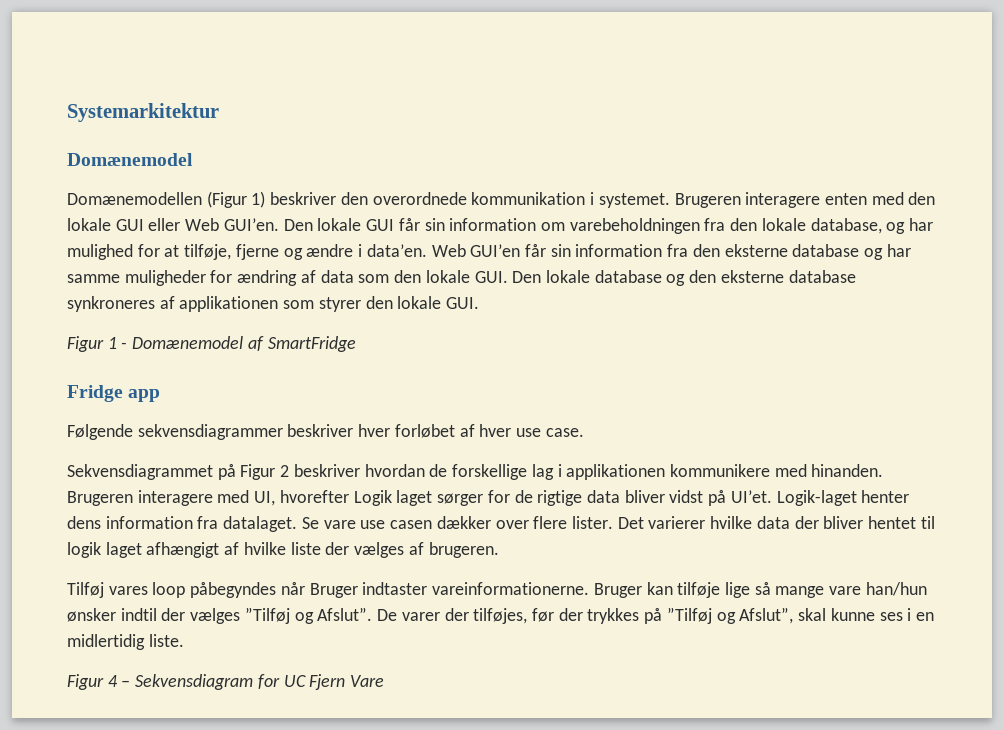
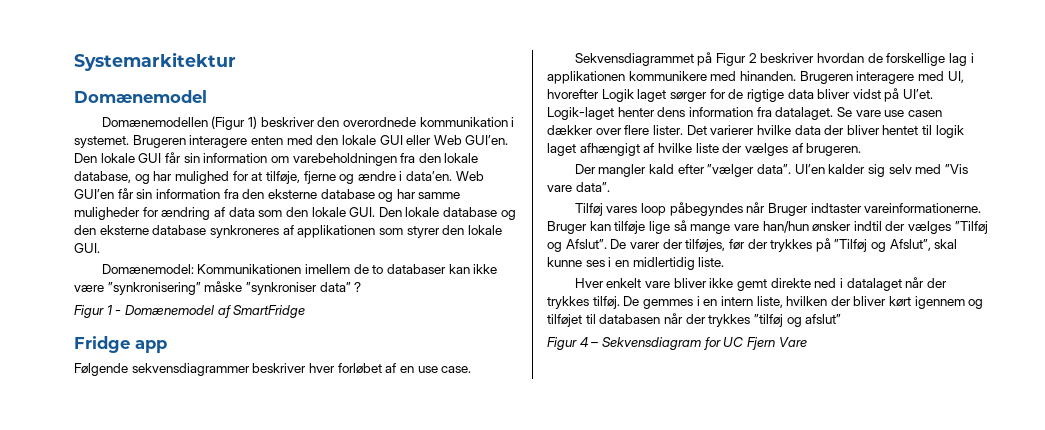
+ Domænemodel: Kommunikationen imellem de to databaser kan ikke være ”synkronisering” måske ”synkroniser data” ?
- Følgende sekvensdiagrammer beskriver hver forløbet af hver use case.
+ Følgende sekvensdiagrammer beskriver hver forløbet af en use case.
+ Der mangler kald efter ”vælger data”. UI’en kalder sig selv med ”Vis vare data”.
+ Hver enkelt vare bliver ikke gemt direkte ned i datalaget når der trykkes tilføj. De gemmes i en intern liste, hvilken der bliver kørt igennem og tilføjet til databasen når der trykkes ”tilføj og afslut”

